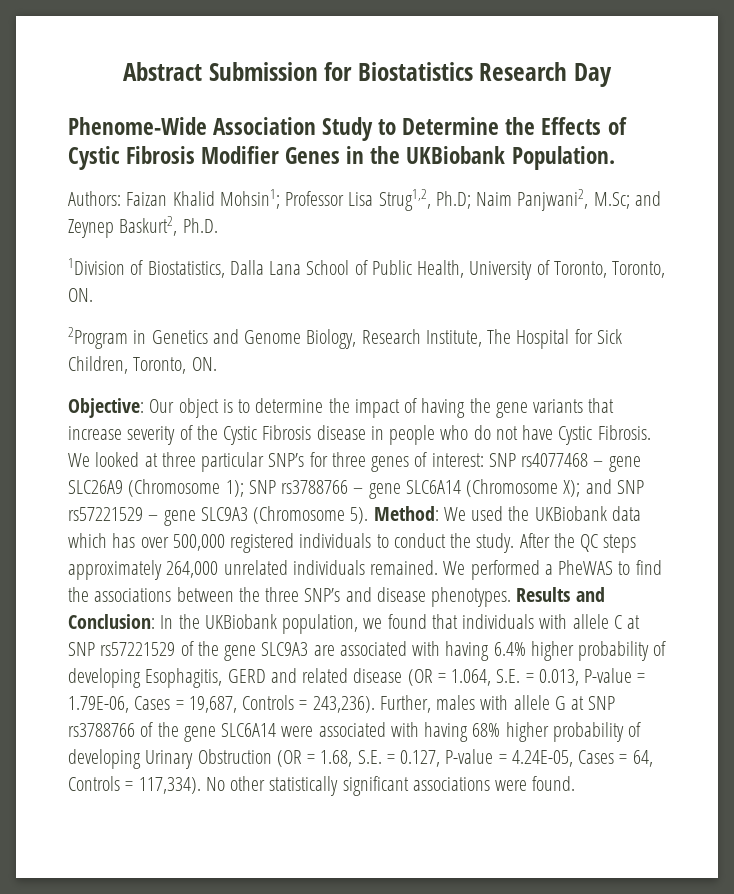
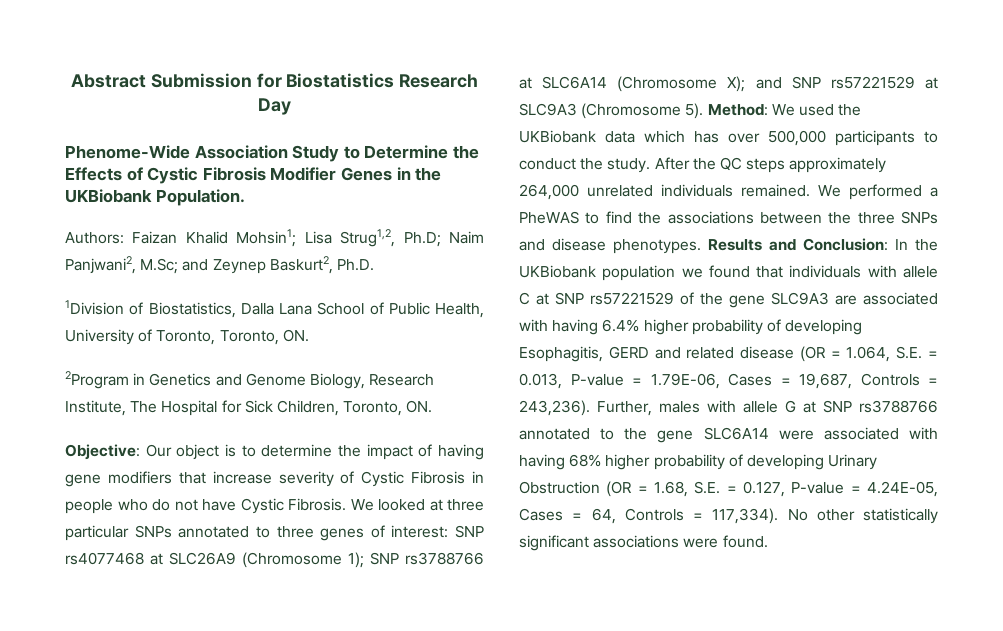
- Authors: Faizan Khalid Mohsin1; Professor Lisa Strug1,2, Ph.D; Naim Panjwani2, M.Sc; and Zeynep Baskurt2, Ph.D.
+ Authors: Faizan Khalid Mohsin1; Lisa Strug1,2, Ph.D; Naim Panjwani2, M.Sc; and Zeynep Baskurt2, Ph.D.
- Objective: Our object is to determine the impact of having the gene variants that increase severity of the Cystic Fibrosis disease in people who do not have Cystic Fibrosis.
+ Objective: Our object is to determine the impact of having gene modifiers that increase severity of Cystic Fibrosis in people who do not have Cystic Fibrosis.
- We looked at three particular SNP’s for three genes of interest: SNP rs4077468 – gene SLC26A9 (Chromosome 1); SNP rs3788766 – gene SLC6A14 (Chromosome X); and SNP rs57221529 – gene SLC9A3 (Chromosome 5).
+ We looked at three particular SNPs annotated to three genes of interest: SNP rs4077468 at SLC26A9 (Chromosome 1); SNP rs3788766 at SLC6A14 (Chromosome X); and SNP rs57221529 at SLC9A3 (Chromosome 5).
- Method: We used the UKBiobank data which has over 500,000 registered individuals to conduct the study.
+ Method: We used the UKBiobank data which has over 500,000 participants to conduct the study.
- We performed a PheWAS to find the associations between the three SNP’s and disease phenotypes.
+ We performed a PheWAS to find the associations between the three SNPs and disease phenotypes.
- Results and Conclusion: In the UKBiobank population, we found that individuals with allele C at SNP rs57221529 of the gene SLC9A3 are associated with having 6.4% higher probability of developing Esophagitis, GERD and related disease (OR = 1.064, S.E. = 0.013, P-value = 1.79E-06, Cases = 19,687, Controls = 243,236).
+ Results and Conclusion: In the UKBiobank population we found that individuals with allele C at SNP rs57221529 of the gene SLC9A3 are associated with having 6.4% higher probability of developing Esophagitis, GERD and related disease (OR = 1.064, S.E. = 0.013, P-value = 1.79E-06, Cases = 19,687, Controls = 243,236).
- Further, males with allele G at SNP rs3788766 of the gene SLC6A14 were associated with having 68% higher probability of developing Urinary Obstruction (OR = 1.68, S.E. = 0.127, P-value = 4.24E-05, Cases = 64, Controls = 117,334).
+ Further, males with allele G at SNP rs3788766 annotated to the gene SLC6A14 were associated with having 68% higher probability of developing Urinary Obstruction (OR = 1.68, S.E. = 0.127, P-value = 4.24E-05, Cases = 64, Controls = 117,334).

